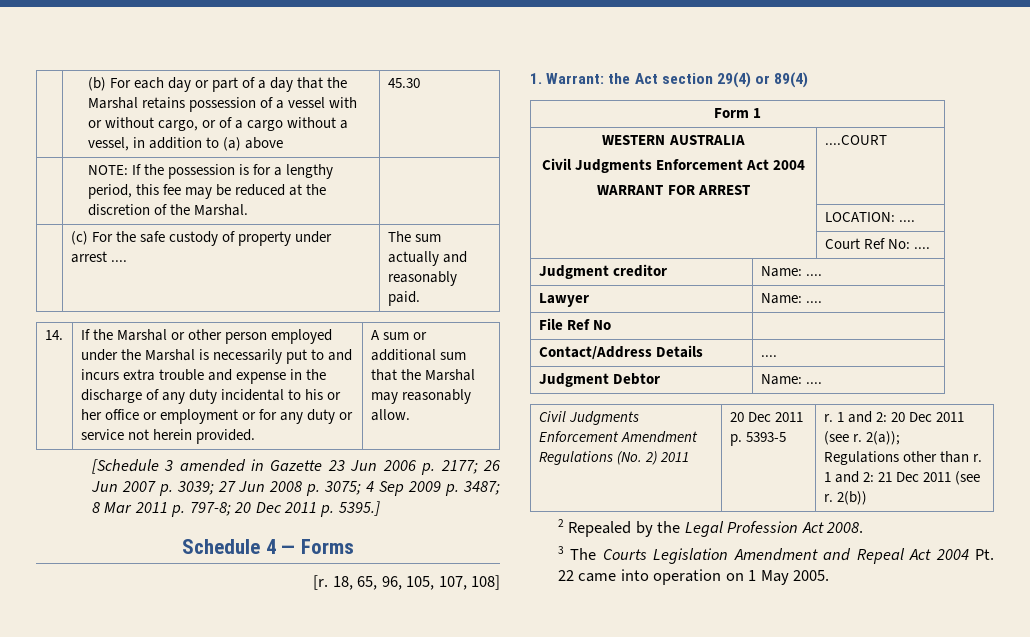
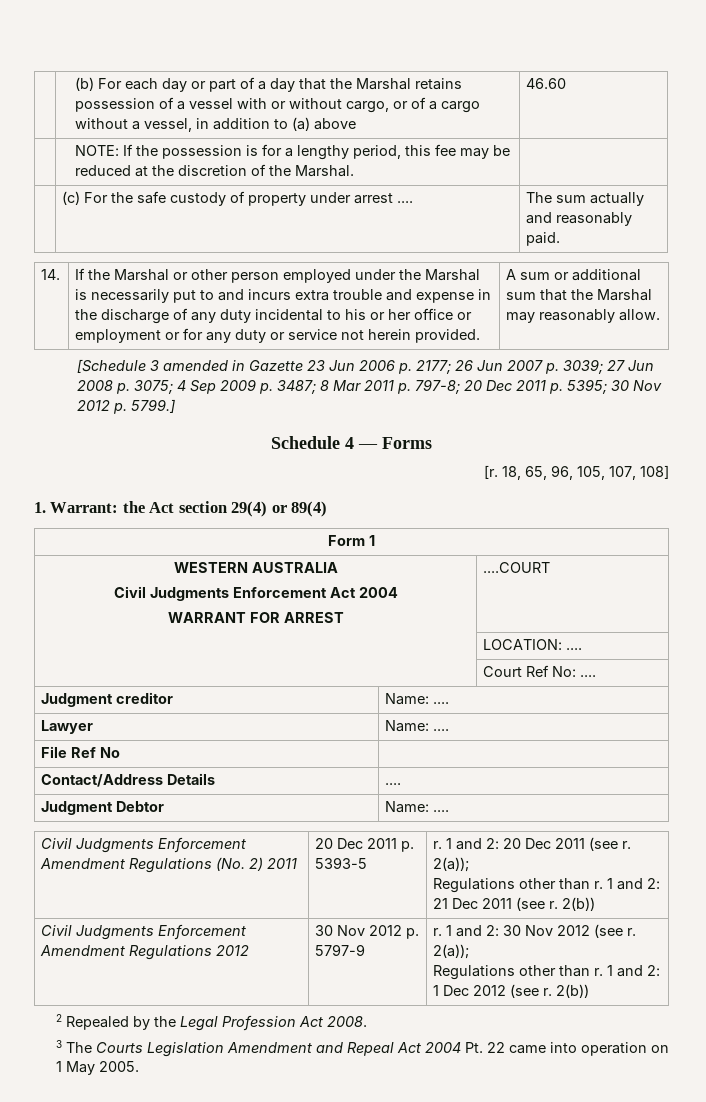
- | (b) For each day or part of a day that the Marshal retains possession of a vessel with or without cargo, or of a cargo without a vessel, in addition to (a) above | 45.30
+ | (b) For each day or part of a day that the Marshal retains possession of a vessel with or without cargo, or of a cargo without a vessel, in addition to (a) above | 46.60
- [Schedule 3 amended in Gazette 23 Jun 2006 p. 2177; 26 Jun 2007 p. 3039; 27 Jun 2008 p. 3075; 4 Sep 2009 p. 3487; 8 Mar 2011 p. 797-8; 20 Dec 2011 p. 5395.]
+ [Schedule 3 amended in Gazette 23 Jun 2006 p. 2177; 26 Jun 2007 p. 3039; 27 Jun 2008 p. 3075; 4 Sep 2009 p. 3487; 8 Mar 2011 p. 797-8; 20 Dec 2011 p. 5395; 30 Nov 2012 p. 5799.]
+ Civil Judgments Enforcement Amendment Regulations 2012 | 30 Nov 2012 p. 5797-9 | r. 1 and 2: 30 Nov 2012 (see r. 2(a));
+ Regulations other than r. 1 and 2: 1 Dec 2012 (see r. 2(b))

